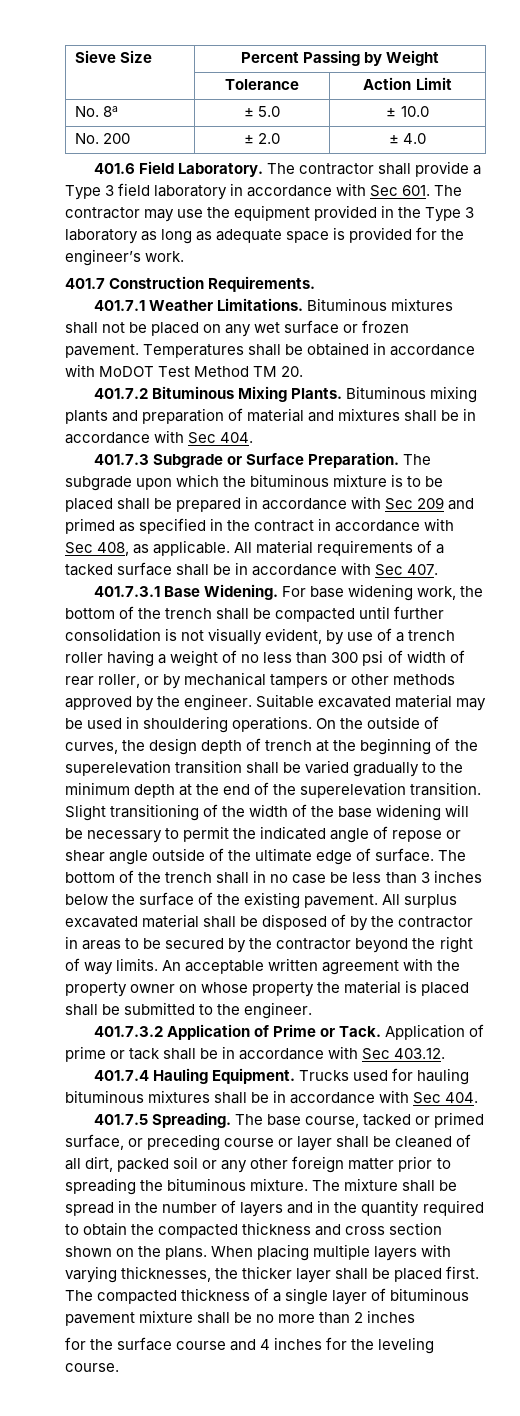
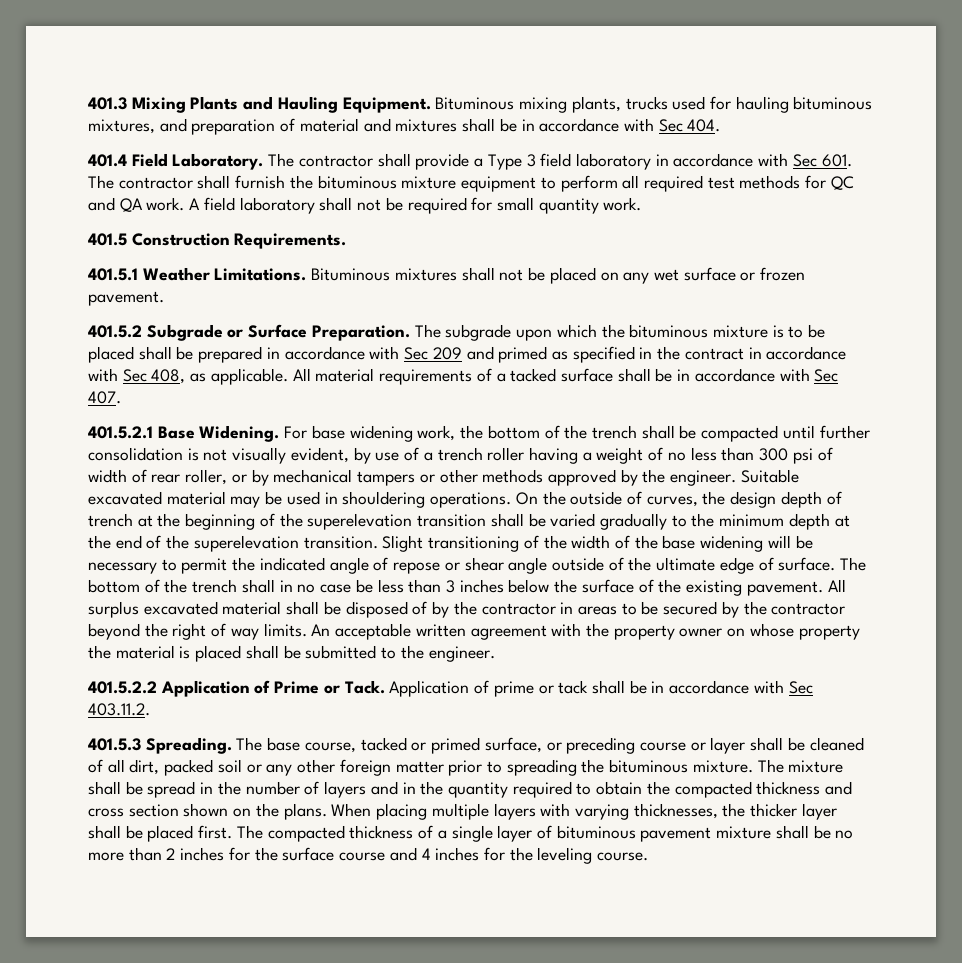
- Sieve Size | Percent Passing by Weight
- | Tolerance | Action Limit
- No. 8a | ± 5.0 | ± 10.0
- No. 200 | ± 2.0 | ± 4.0
- 401.6 Field Laboratory.
+ 401.3 Mixing Plants and Hauling Equipment. Bituminous mixing plants, trucks used for hauling bituminous mixtures, and preparation of material and mixtures shall be in accordance with Sec 404.
+ 401.4 Field Laboratory.
- The contractor shall provide a Type 3 field laboratory in accordance with Sec 601. The contractor may use the equipment provided in the Type 3 laboratory as long as adequate space is provided for the engineer’s work.
+ The contractor shall provide a Type 3 field laboratory in accordance with Sec 601. The contractor shall furnish the bituminous mixture equipment to perform all required test methods for QC and QA work. A field laboratory shall not be required for small quantity work.
- 401.7 Construction Requirements.
+ 401.5 Construction Requirements.
- 401.7.1 Weather Limitations.
+ 401.5.1 Weather Limitations.
- Bituminous mixtures shall not be placed on any wet surface or frozen pavement. Temperatures shall be obtained in accordance with MoDOT Test Method TM 20.
- 401.7.2 Bituminous Mixing Plants. Bituminous mixing plants and preparation of material and mixtures shall be in accordance with Sec 404.
- 401.7.3 Subgrade or Surface Preparation.
+ Bituminous mixtures shall not be placed on any wet surface or frozen pavement.
+ 401.5.2 Subgrade or Surface Preparation.
- 401.7.3.1 Base Widening.
+ 401.5.2.1 Base Widening.
- 401.7.3.2 Application of Prime or Tack.
+ 401.5.2.2 Application of Prime or Tack.
- Application of prime or tack shall be in accordance with Sec 403.12.
- 401.7.4 Hauling Equipment. Trucks used for hauling bituminous mixtures shall be in accordance with Sec 404.
- 401.7.5 Spreading.
+ Application of prime or tack shall be in accordance with Sec 403.11.2.
+ 401.5.3 Spreading.
- The compacted thickness of a single layer of bituminous pavement mixture shall be no more than 2 inches
- for the surface course and 4 inches for the leveling course.
+ The compacted thickness of a single layer of bituminous pavement mixture shall be no more than 2 inches for the surface course and 4 inches for the leveling course.

